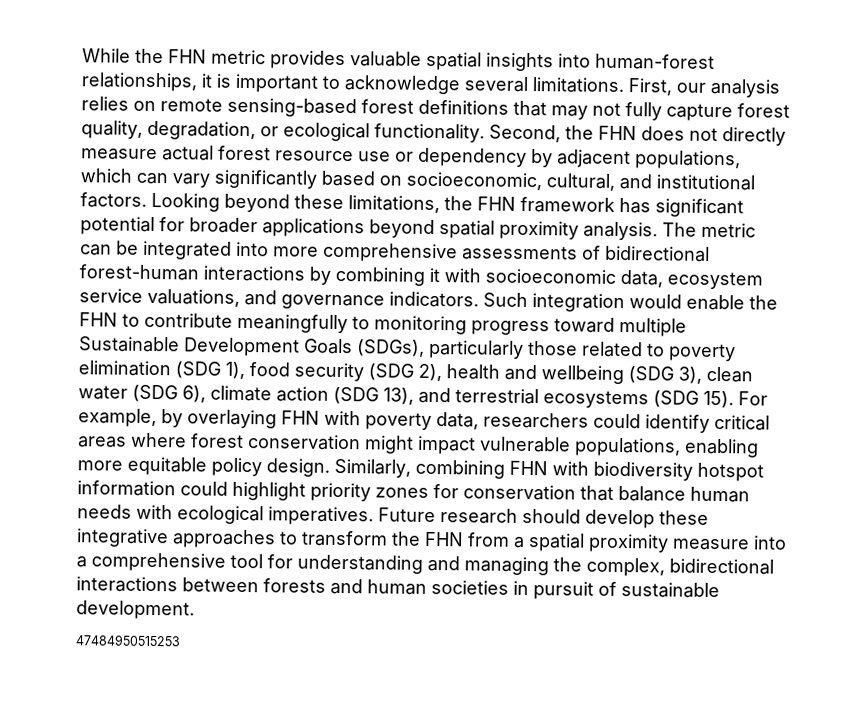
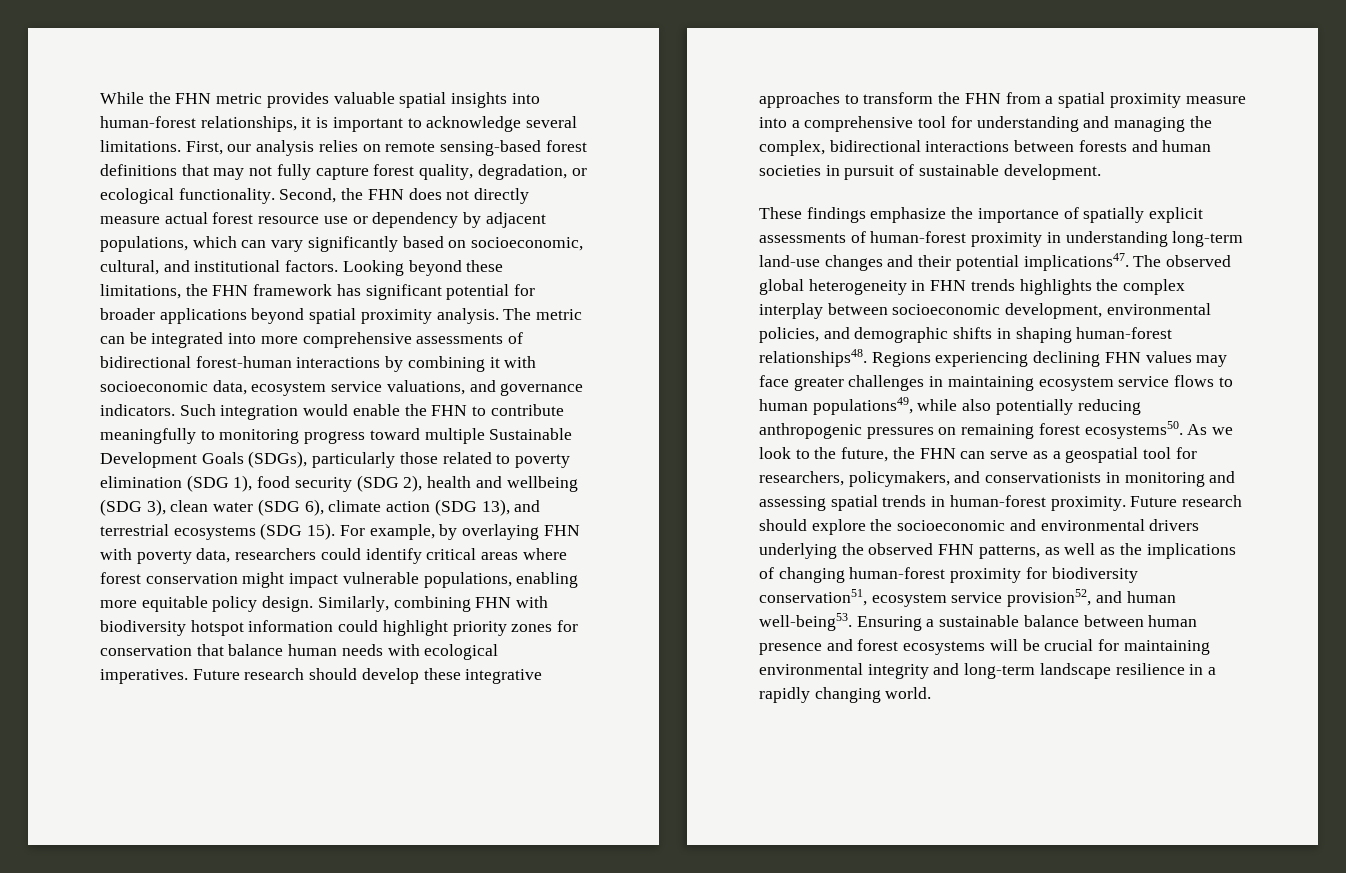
- 47484950515253
+ These findings emphasize the importance of spatially explicit assessments of human-forest proximity in understanding long-term land-use changes and their potential implications47. The observed global heterogeneity in FHN trends highlights the complex interplay between socioeconomic development, environmental policies, and demographic shifts in shaping human-forest relationships48. Regions experiencing declining FHN values may face greater challenges in maintaining ecosystem service flows to human populations49, while also potentially reducing anthropogenic pressures on remaining forest ecosystems50. As we look to the future, the FHN can serve as a geospatial tool for researchers, policymakers, and conservationists in monitoring and assessing spatial trends in human-forest proximity. Future research should explore the socioeconomic and environmental drivers underlying the observed FHN patterns, as well as the implications of changing human-forest proximity for biodiversity conservation51, ecosystem service provision52, and human well-being53. Ensuring a sustainable balance between human presence and forest ecosystems will be crucial for maintaining environmental integrity and long-term landscape resilience in a rapidly changing world.

